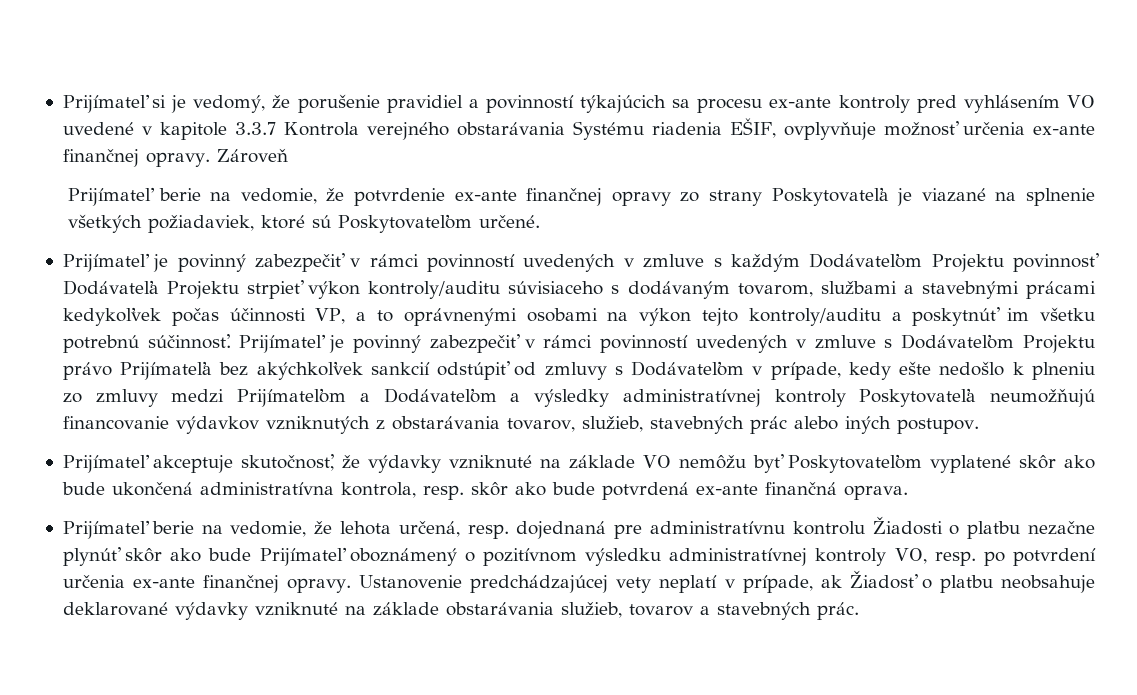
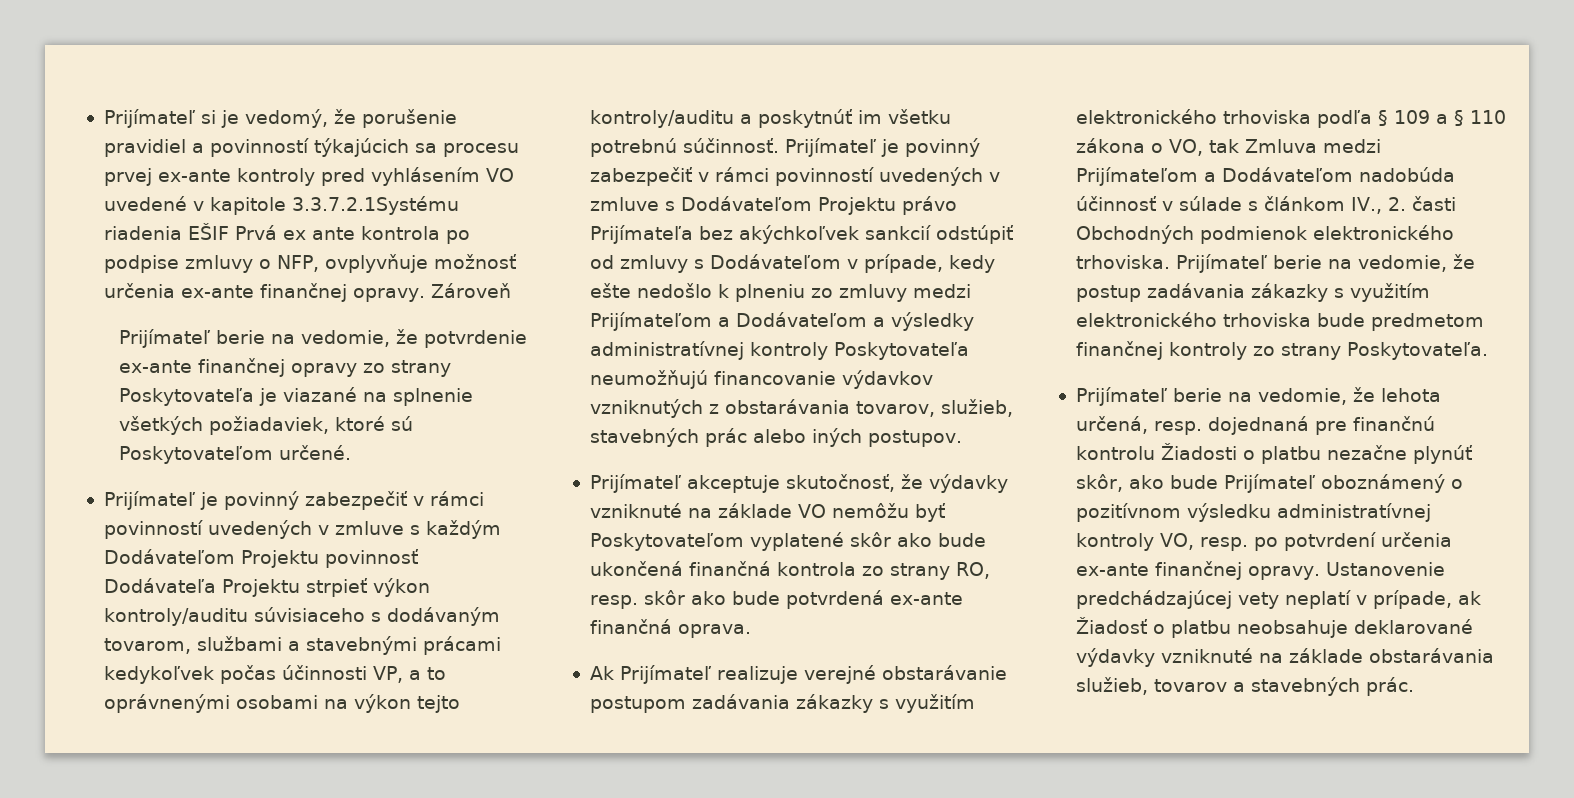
- Prijímateľ si je vedomý, že porušenie pravidiel a povinností týkajúcich sa procesu ex-ante kontroly pred vyhlásením VO uvedené v kapitole 3.3.7 Kontrola verejného obstarávania Systému riadenia EŠIF, ovplyvňuje možnosť určenia ex-ante finančnej opravy.
+ Prijímateľ si je vedomý, že porušenie pravidiel a povinností týkajúcich sa procesu prvej ex-ante kontroly pred vyhlásením VO uvedené v kapitole 3.3.7.2.1Systému riadenia EŠIF Prvá ex ante kontrola po podpise zmluvy o NFP, ovplyvňuje možnosť určenia ex-ante finančnej opravy.
- Prijímateľ akceptuje skutočnosť, že výdavky vzniknuté na základe VO nemôžu byť Poskytovateľom vyplatené skôr ako bude ukončená administratívna kontrola, resp. skôr ako bude potvrdená ex-ante finančná oprava.
+ Prijímateľ akceptuje skutočnosť, že výdavky vzniknuté na základe VO nemôžu byť Poskytovateľom vyplatené skôr ako bude ukončená finančná kontrola zo strany RO, resp. skôr ako bude potvrdená ex-ante finančná oprava.
+ Ak Prijímateľ realizuje verejné obstarávanie postupom zadávania zákazky s využitím elektronického trhoviska podľa § 109 a § 110 zákona o VO, tak Zmluva medzi Prijímateľom a Dodávateľom nadobúda účinnosť v súlade s článkom IV., 2. časti Obchodných podmienok elektronického trhoviska. Prijímateľ berie na vedomie, že postup zadávania zákazky s využitím elektronického trhoviska bude predmetom finančnej kontroly zo strany Poskytovateľa.
- Prijímateľ berie na vedomie, že lehota určená, resp. dojednaná pre administratívnu kontrolu Žiadosti o platbu nezačne plynúť skôr ako bude Prijímateľ oboznámený o pozitívnom výsledku administratívnej kontroly VO, resp. po potvrdení určenia ex-ante finančnej opravy.
+ Prijímateľ berie na vedomie, že lehota určená, resp. dojednaná pre finančnú kontrolu Žiadosti o platbu nezačne plynúť skôr, ako bude Prijímateľ oboznámený o pozitívnom výsledku administratívnej kontroly VO, resp. po potvrdení určenia ex-ante finančnej opravy.

